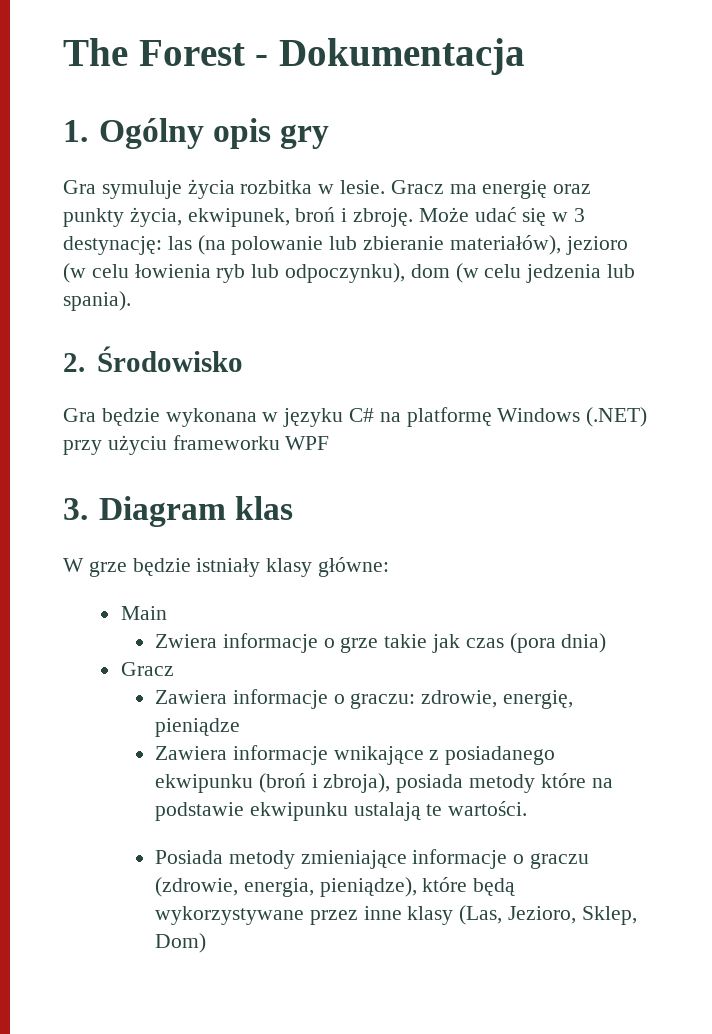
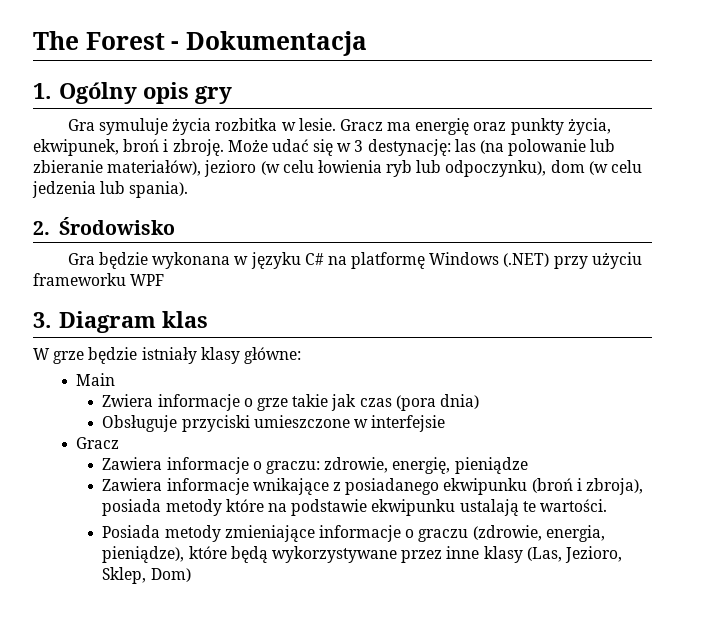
+ Obsługuje przyciski umieszczone w interfejsie

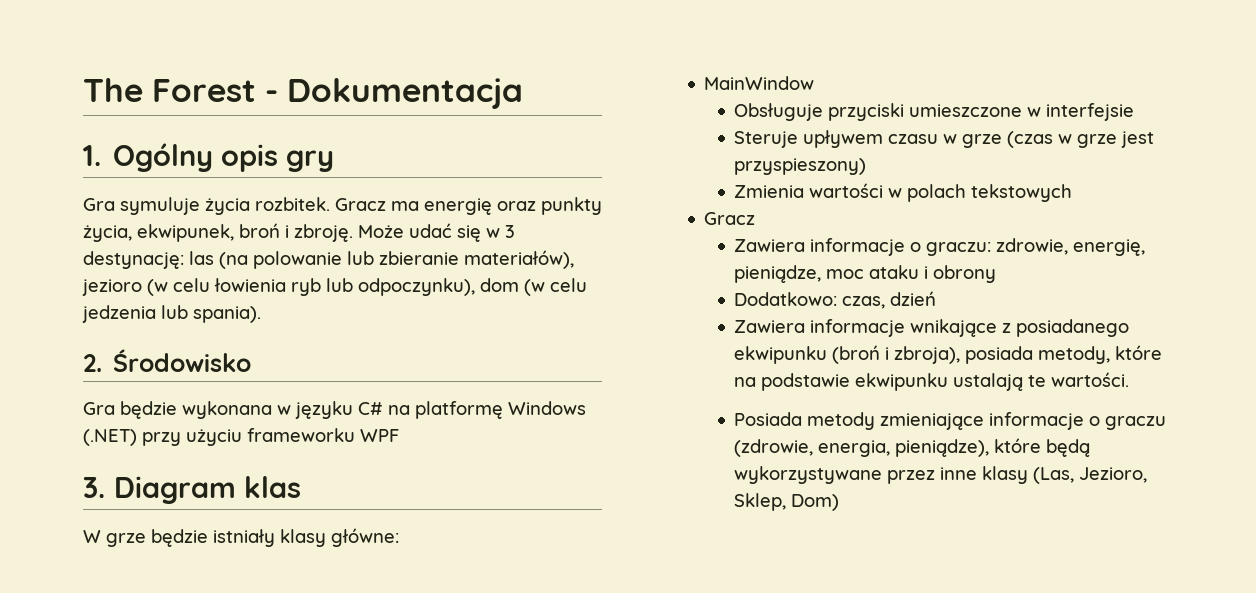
- Gra symuluje życia rozbitka w lesie.
+ Gra symuluje życia rozbitek.
- Main
- Zwiera informacje o grze takie jak czas (pora dnia)
+ MainWindow
+ Steruje upływem czasu w grze (czas w grze jest przyspieszony)
+ Zmienia wartości w polach tekstowych
- Zawiera informacje o graczu: zdrowie, energię, pieniądze
+ Zawiera informacje o graczu: zdrowie, energię, pieniądze, moc ataku i obrony
+ Dodatkowo: czas, dzień
- Zawiera informacje wnikające z posiadanego ekwipunku (broń i zbroja), posiada metody które na podstawie ekwipunku ustalają te wartości.
+ Zawiera informacje wnikające z posiadanego ekwipunku (broń i zbroja), posiada metody, które na podstawie ekwipunku ustalają te wartości.

